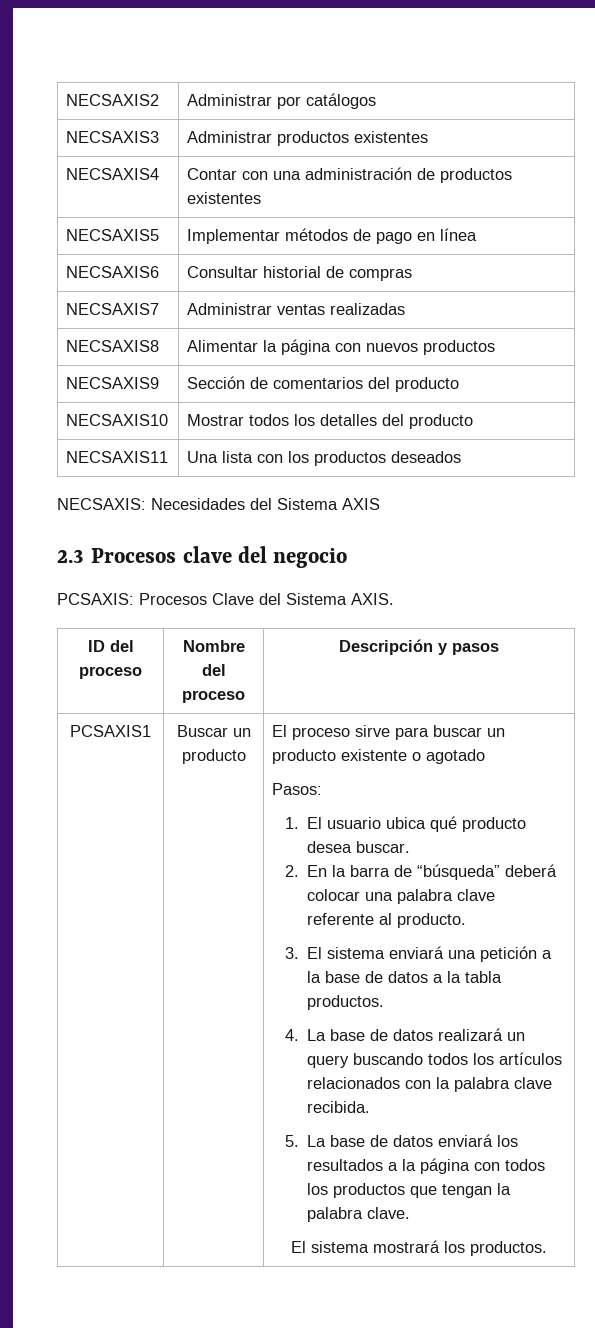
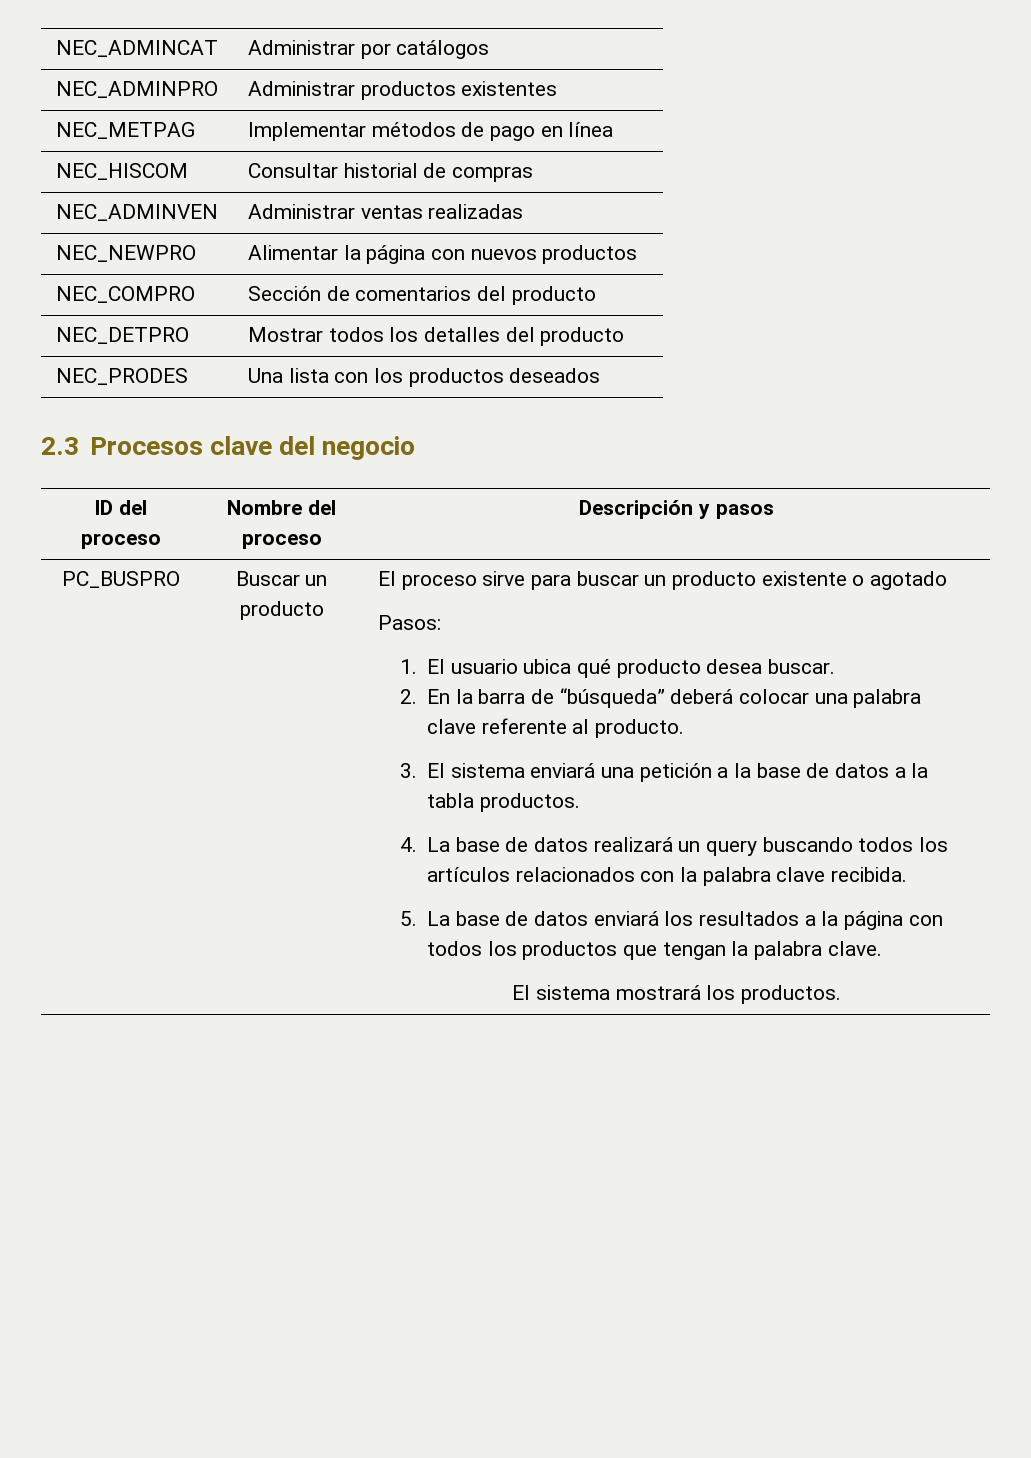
- NECSAXIS2 | Administrar por catálogos
+ NEC_ADMINCAT | Administrar por catálogos
- NECSAXIS3 | Administrar productos existentes
+ NEC_ADMINPRO | Administrar productos existentes
- NECSAXIS4 | Contar con una administración de productos existentes
- NECSAXIS5 | Implementar métodos de pago en línea
+ NEC_METPAG | Implementar métodos de pago en línea
- NECSAXIS6 | Consultar historial de compras
+ NEC_HISCOM | Consultar historial de compras
- NECSAXIS7 | Administrar ventas realizadas
+ NEC_ADMINVEN | Administrar ventas realizadas
- NECSAXIS8 | Alimentar la página con nuevos productos
+ NEC_NEWPRO | Alimentar la página con nuevos productos
- NECSAXIS9 | Sección de comentarios del producto
+ NEC_COMPRO | Sección de comentarios del producto
- NECSAXIS10 | Mostrar todos los detalles del producto
+ NEC_DETPRO | Mostrar todos los detalles del producto
- NECSAXIS11 | Una lista con los productos deseados
+ NEC_PRODES | Una lista con los productos deseados
- NECSAXIS: Necesidades del Sistema AXIS
- PCSAXIS: Procesos Clave del Sistema AXIS.
- PCSAXIS1
+ PC_BUSPRO

